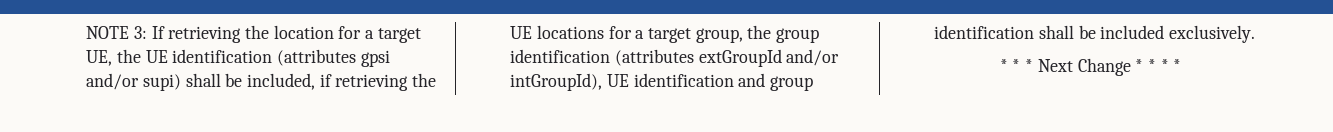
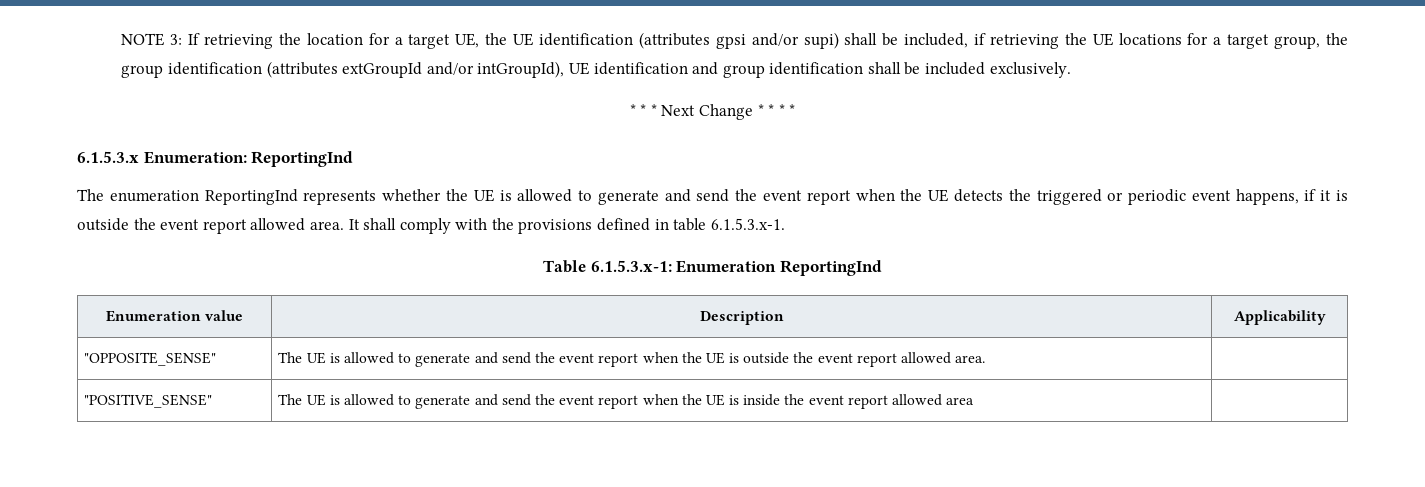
+ 6.1.5.3.x Enumeration: ReportingInd
+ The enumeration ReportingInd represents whether the UE is allowed to generate and send the event report when the UE detects the triggered or periodic event happens, if it is outside the event report allowed area. It shall comply with the provisions defined in table 6.1.5.3.x-1.
+ Table 6.1.5.3.x-1: Enumeration ReportingInd
+ Enumeration value | Description | Applicability
+ "OPPOSITE_SENSE" | The UE is allowed to generate and send the event report when the UE is outside the event report allowed area. |
+ "POSITIVE_SENSE" | The UE is allowed to generate and send the event report when the UE is inside the event report allowed area |

